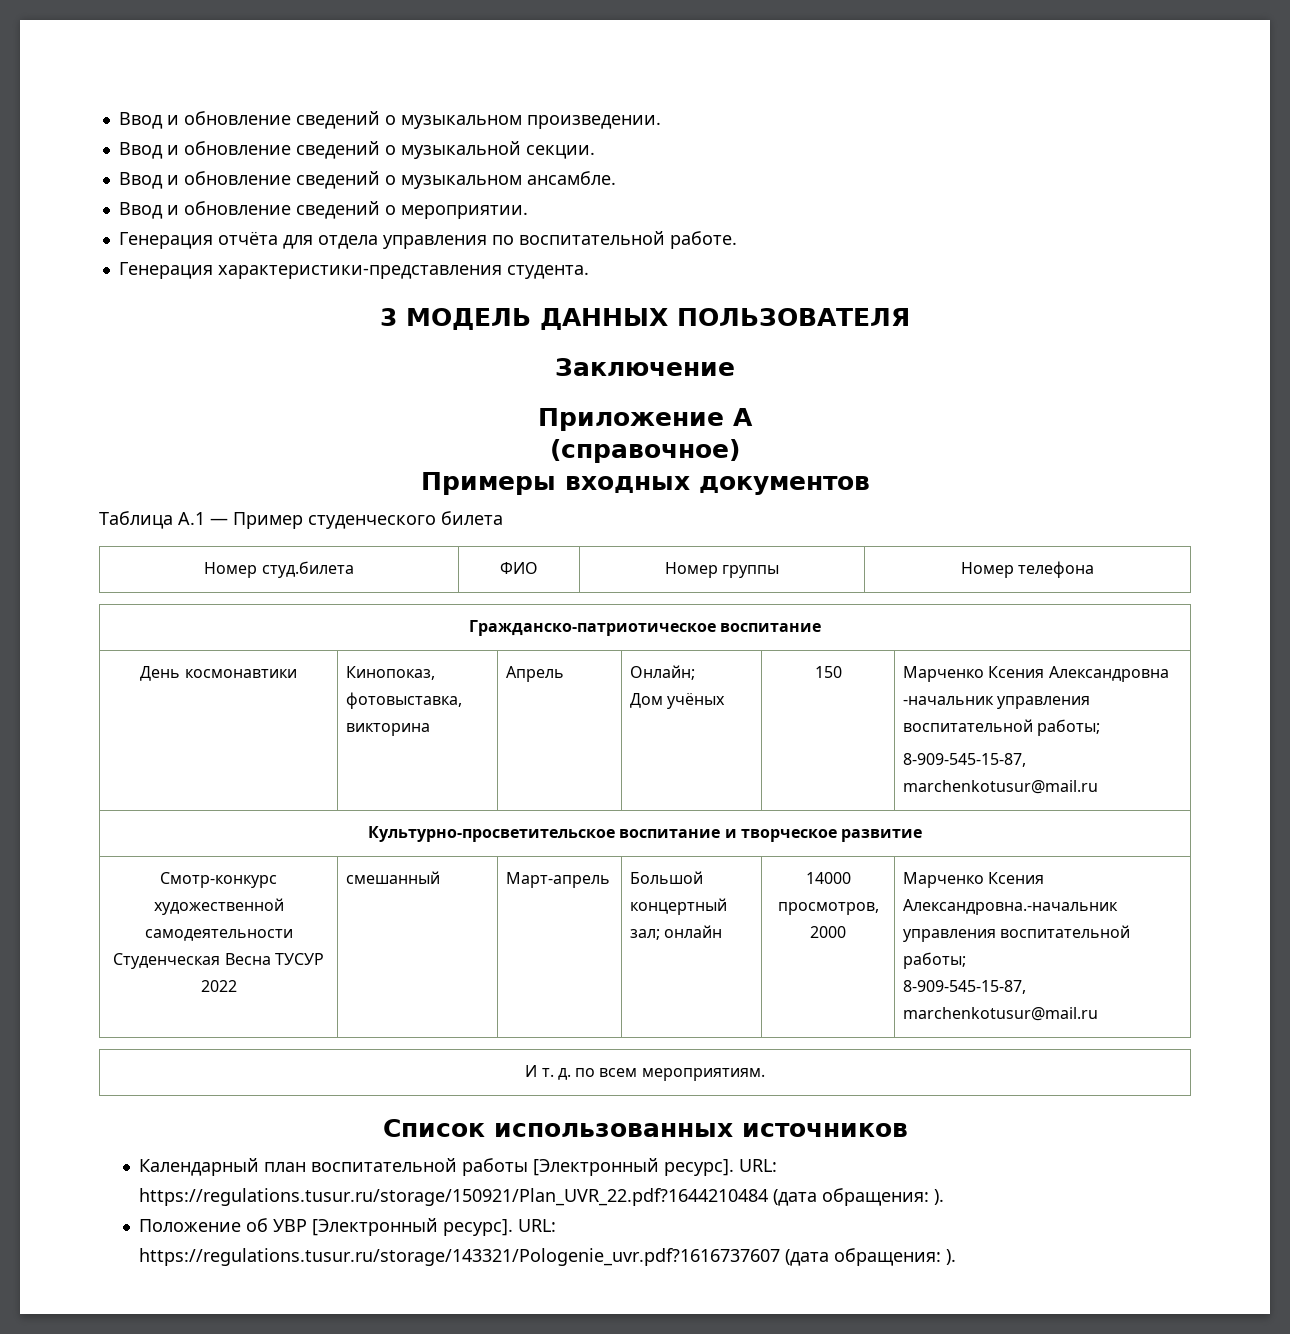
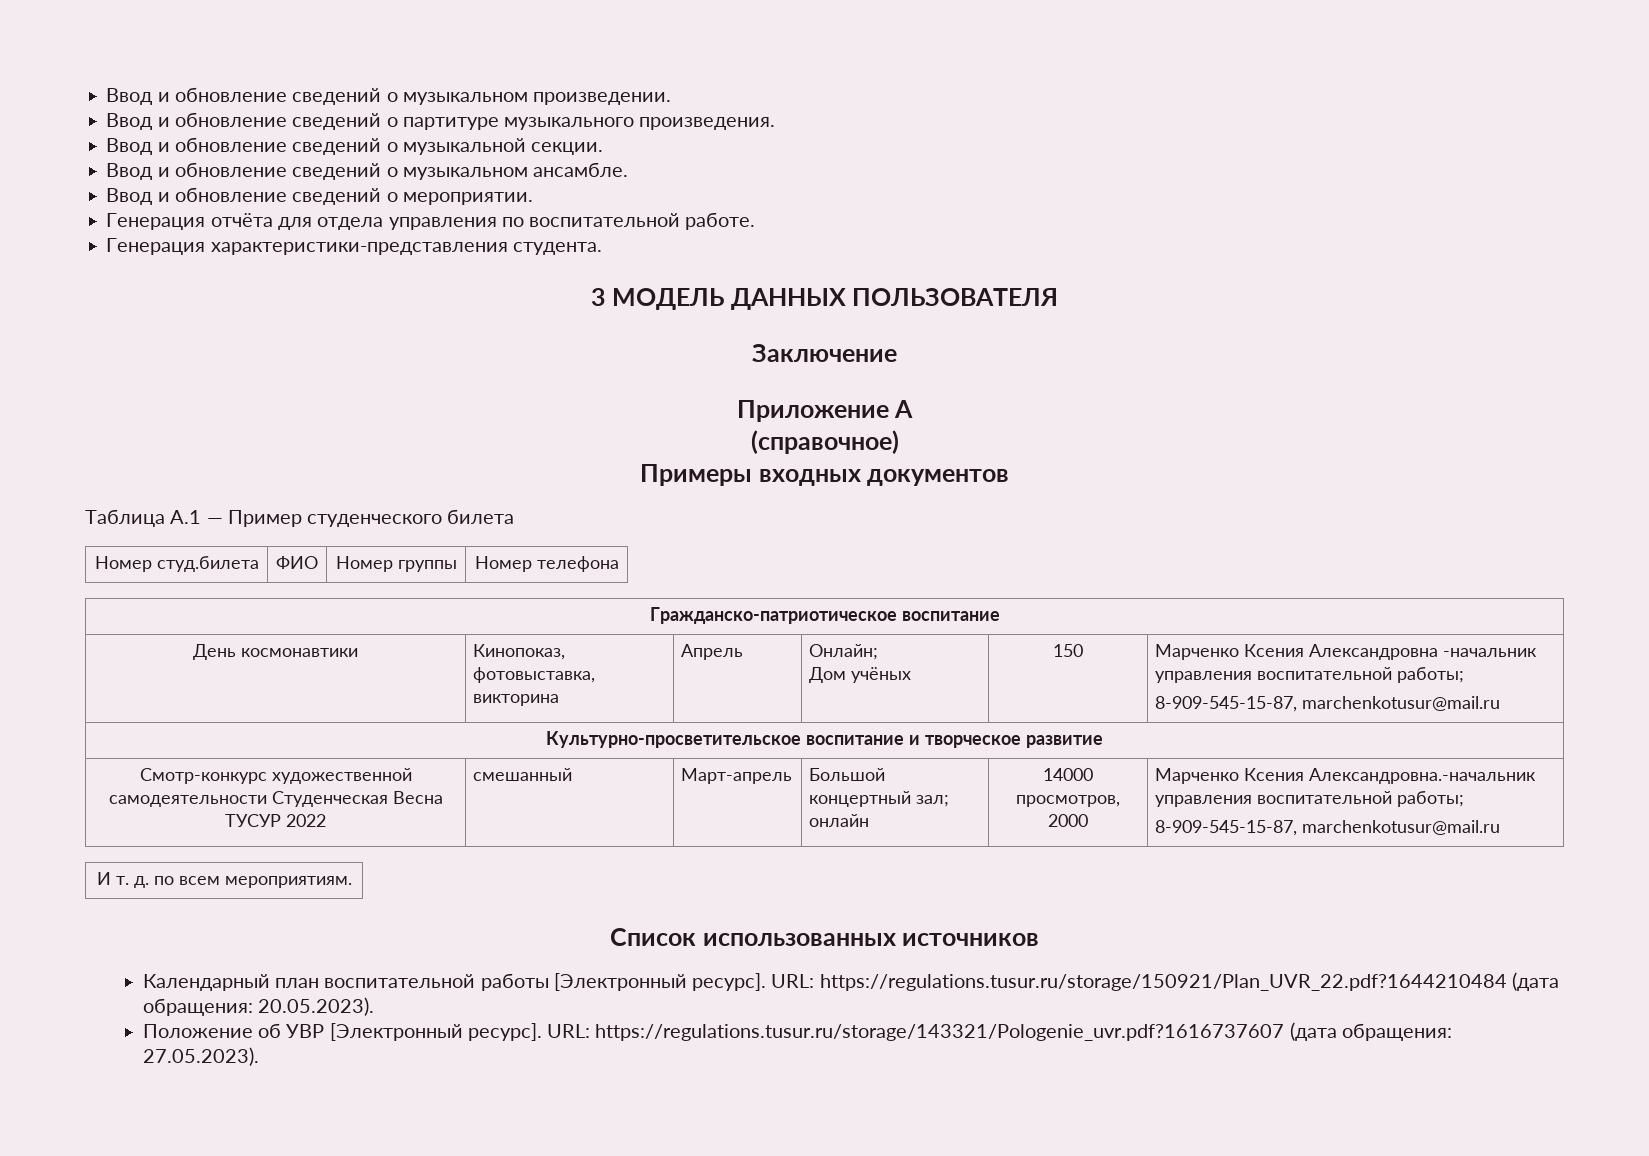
+ Ввод и обновление сведений о партитуре музыкального произведения.
- URL: https://regulations.tusur.ru/storage/150921/Plan_UVR_22.pdf?1644210484 (дата обращения: ).
+ URL: https://regulations.tusur.ru/storage/150921/Plan_UVR_22.pdf?1644210484 (дата обращения: 20.05.2023).
- URL: https://regulations.tusur.ru/storage/143321/Pologenie_uvr.pdf?1616737607 (дата обращения: ).
+ URL: https://regulations.tusur.ru/storage/143321/Pologenie_uvr.pdf?1616737607 (дата обращения: 27.05.2023).

